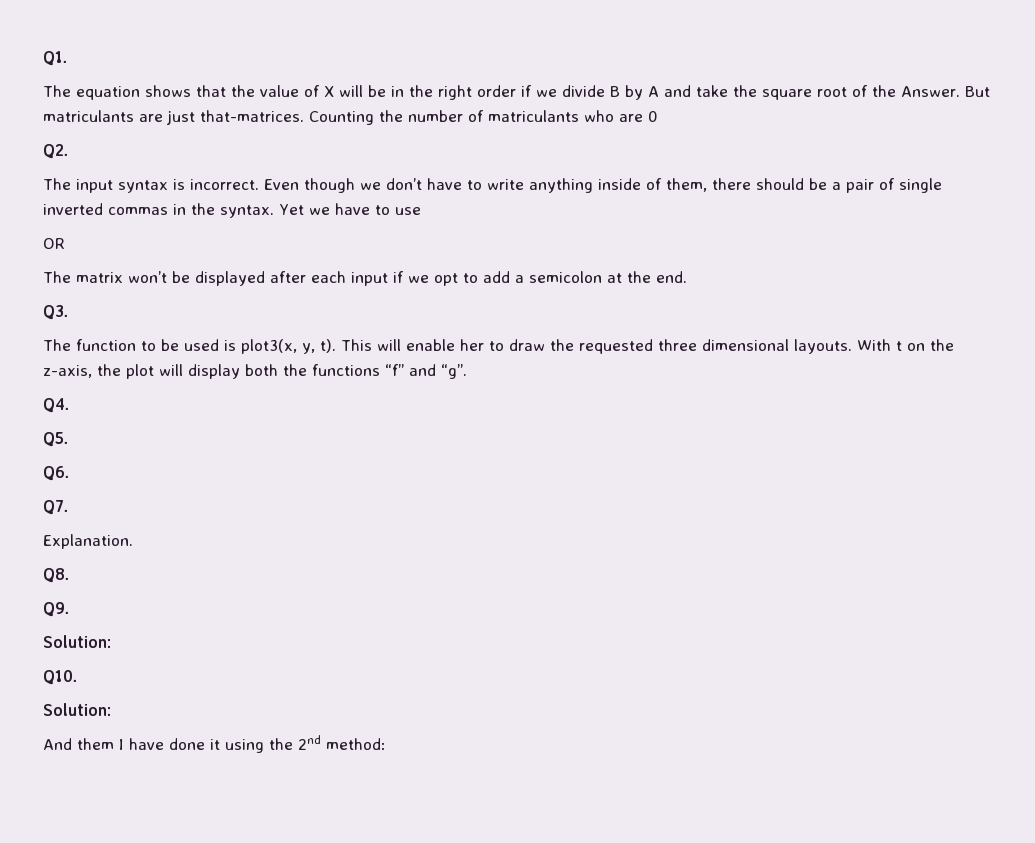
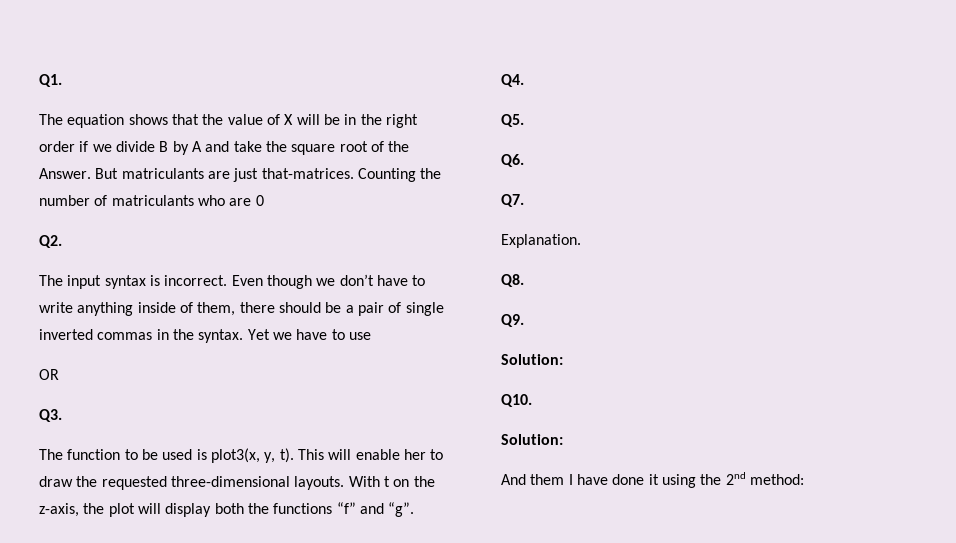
- The matrix won’t be displayed after each input if we opt to add a semicolon at the end.
- This will enable her to draw the requested three dimensional layouts.
+ This will enable her to draw the requested three-dimensional layouts.

